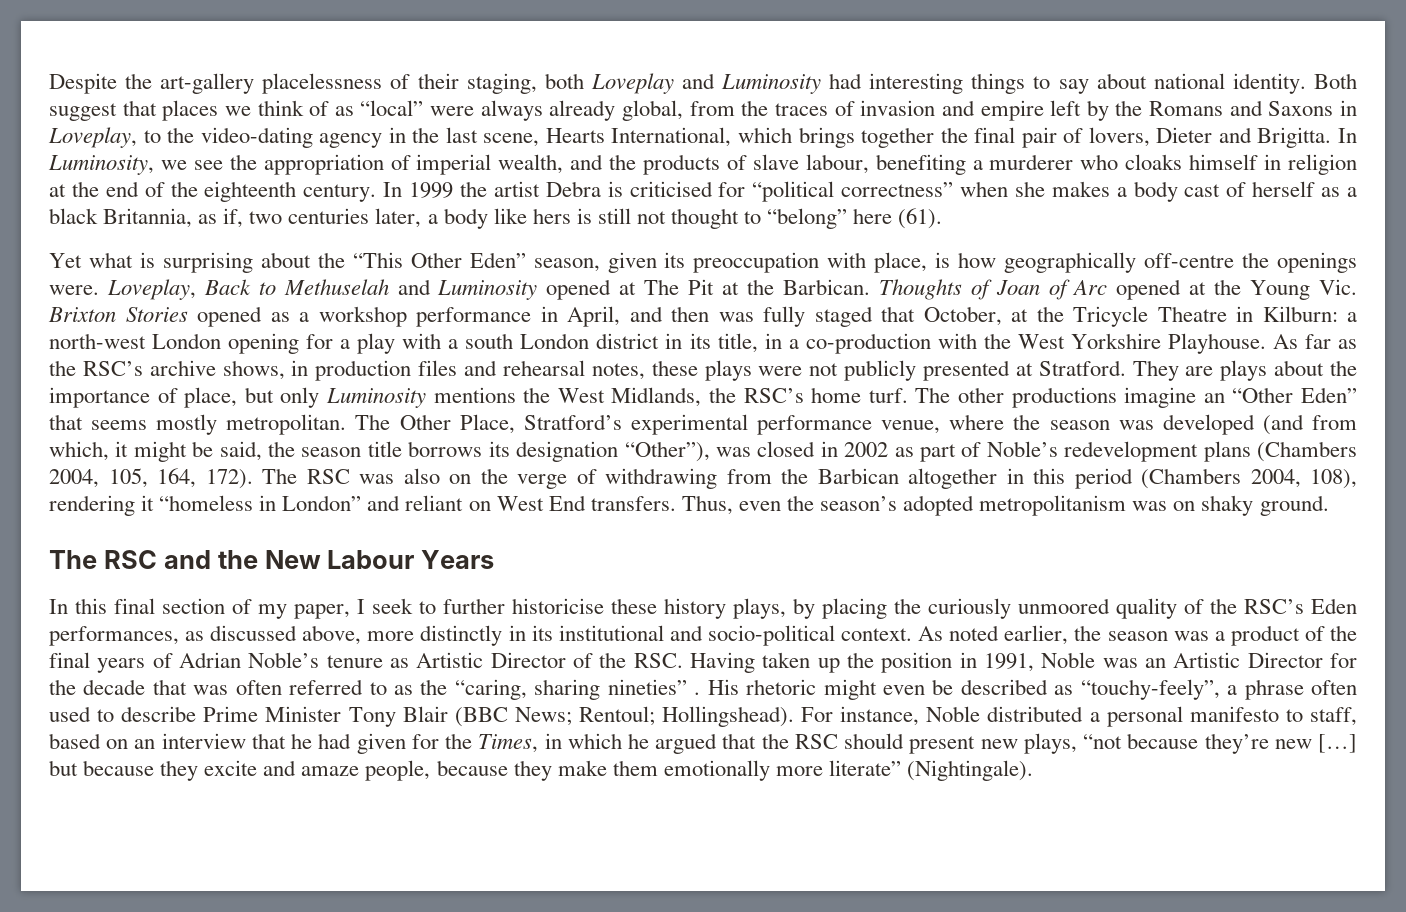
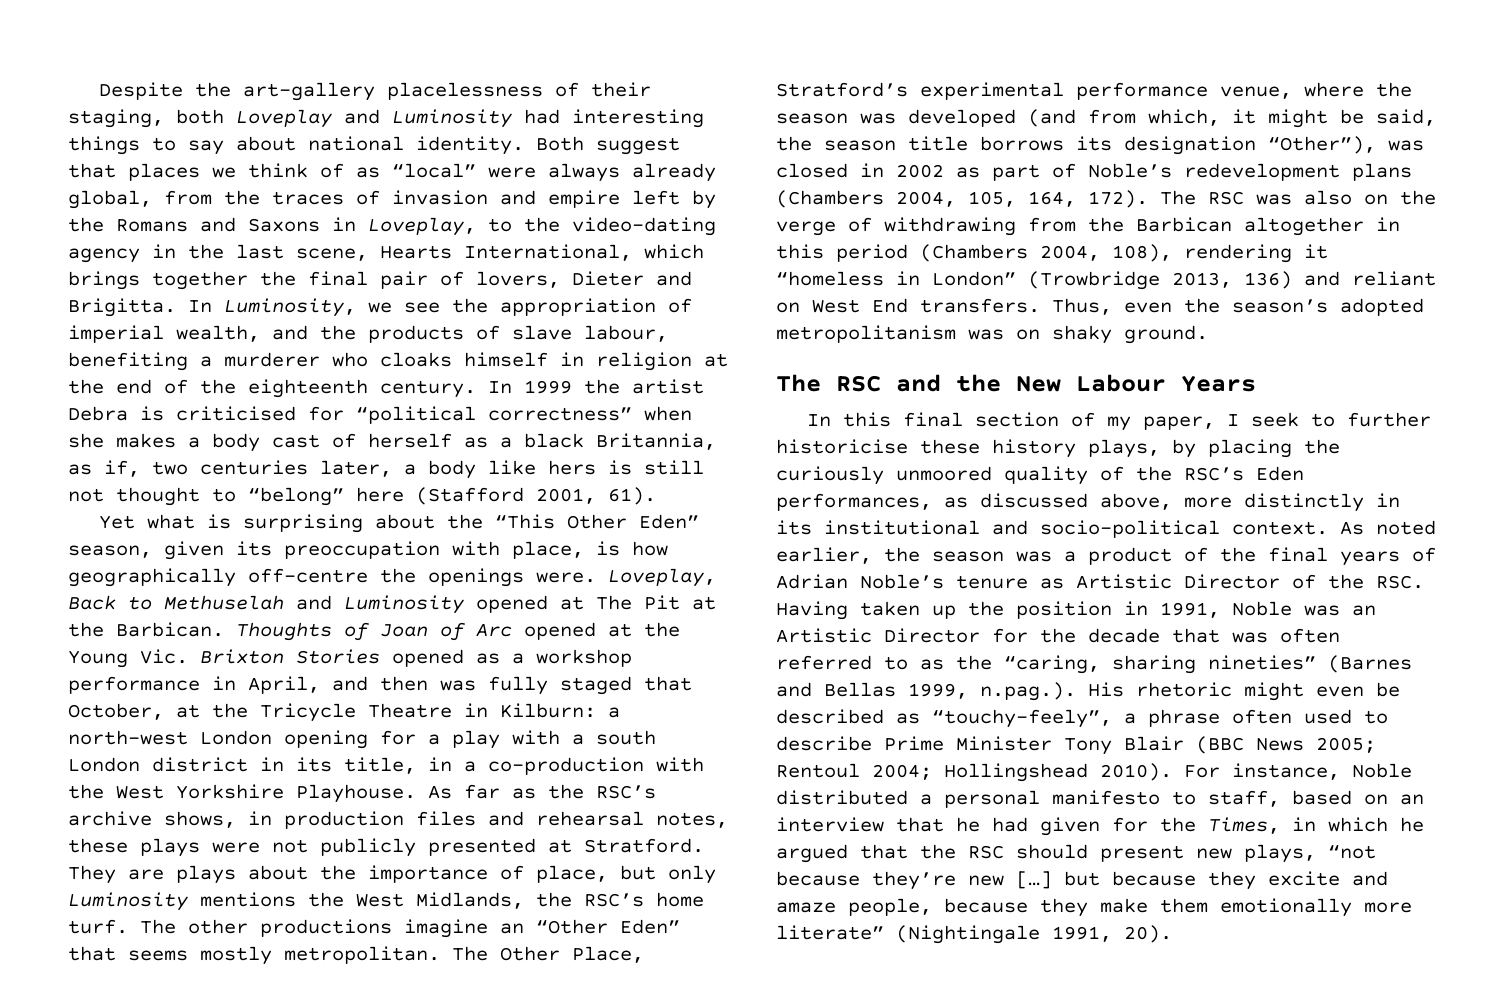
- In 1999 the artist Debra is criticised for “political correctness” when she makes a body cast of herself as a black Britannia, as if, two centuries later, a body like hers is still not thought to “belong” here (61).
+ In 1999 the artist Debra is criticised for “political correctness” when she makes a body cast of herself as a black Britannia, as if, two centuries later, a body like hers is still not thought to “belong” here (Stafford 2001, 61).
- The RSC was also on the verge of withdrawing from the Barbican altogether in this period (Chambers 2004, 108), rendering it “homeless in London” and reliant on West End transfers.
+ The RSC was also on the verge of withdrawing from the Barbican altogether in this period (Chambers 2004, 108), rendering it “homeless in London” (Trowbridge 2013, 136) and reliant on West End transfers.
- As noted earlier, the season was a product of the final years of Adrian Noble’s tenure as Artistic Director of the RSC. Having taken up the position in 1991, Noble was an Artistic Director for the decade that was often referred to as the “caring, sharing nineties” . His rhetoric might even be described as “touchy-feely”, a phrase often used to describe Prime Minister Tony Blair (BBC News; Rentoul; Hollingshead).
+ As noted earlier, the season was a product of the final years of Adrian Noble’s tenure as Artistic Director of the RSC. Having taken up the position in 1991, Noble was an Artistic Director for the decade that was often referred to as the “caring, sharing nineties” (Barnes and Bellas 1999, n.pag.). His rhetoric might even be described as “touchy-feely”, a phrase often used to describe Prime Minister Tony Blair (BBC News 2005; Rentoul 2004; Hollingshead 2010).
- For instance, Noble distributed a personal manifesto to staff, based on an interview that he had given for the Times, in which he argued that the RSC should present new plays, “not because they’re new […] but because they excite and amaze people, because they make them emotionally more literate” (Nightingale).
+ For instance, Noble distributed a personal manifesto to staff, based on an interview that he had given for the Times, in which he argued that the RSC should present new plays, “not because they’re new […] but because they excite and amaze people, because they make them emotionally more literate” (Nightingale 1991, 20).

